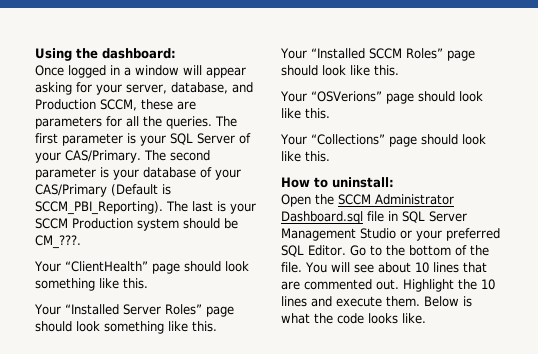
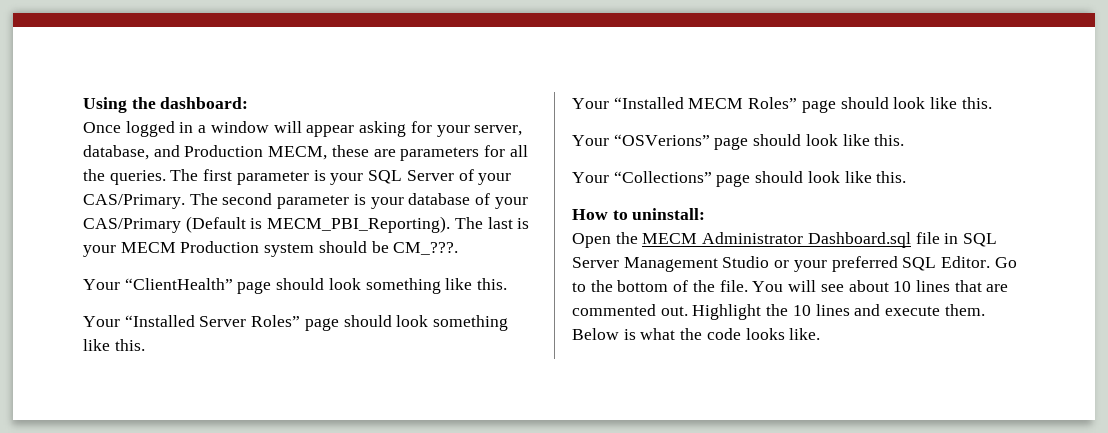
- Once logged in a window will appear asking for your server, database, and Production SCCM, these are parameters for all the queries.
+ Once logged in a window will appear asking for your server, database, and Production MECM, these are parameters for all the queries.
- The second parameter is your database of your CAS/Primary (Default is SCCM_PBI_Reporting).
+ The second parameter is your database of your CAS/Primary (Default is MECM_PBI_Reporting).
- The last is your SCCM Production system should be CM_???.
+ The last is your MECM Production system should be CM_???.
- Your “Installed SCCM Roles” page should look like this.
+ Your “Installed MECM Roles” page should look like this.
- Open the SCCM Administrator Dashboard.sql file in SQL Server Management Studio or your preferred SQL Editor.
+ Open the MECM Administrator Dashboard.sql file in SQL Server Management Studio or your preferred SQL Editor.

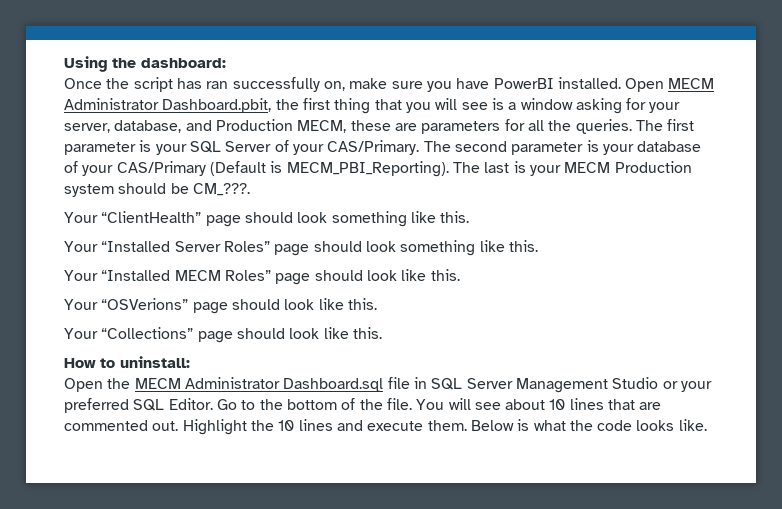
- Once logged in a window will appear asking for your server, database, and Production MECM, these are parameters for all the queries.
+ Once the script has ran successfully on, make sure you have PowerBI installed. Open MECM Administrator Dashboard.pbit, the first thing that you will see is a window asking for your server, database, and Production MECM, these are parameters for all the queries.

